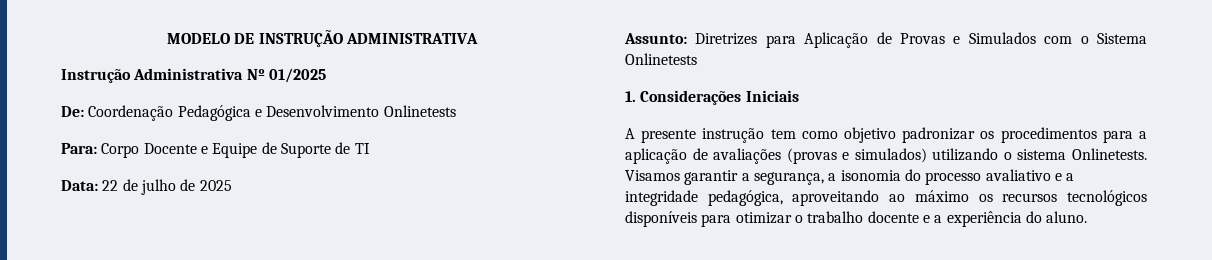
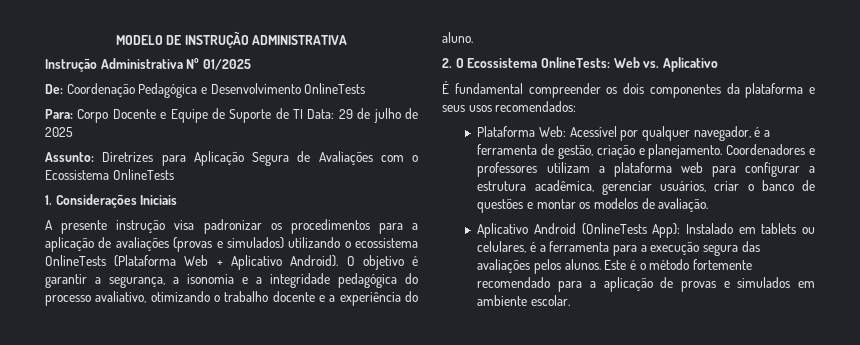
- De: Coordenação Pedagógica e Desenvolvimento Onlinetests
+ De: Coordenação Pedagógica e Desenvolvimento OnlineTests
- Para: Corpo Docente e Equipe de Suporte de TI
- Data: 22 de julho de 2025
+ Para: Corpo Docente e Equipe de Suporte de TI Data: 29 de julho de 2025
- Assunto: Diretrizes para Aplicação de Provas e Simulados com o Sistema Onlinetests
+ Assunto: Diretrizes para Aplicação Segura de Avaliações com o Ecossistema OnlineTests
- A presente instrução tem como objetivo padronizar os procedimentos para a aplicação de avaliações (provas e simulados) utilizando o sistema Onlinetests. Visamos garantir a segurança, a isonomia do processo avaliativo e a integridade pedagógica, aproveitando ao máximo os recursos tecnológicos disponíveis para otimizar o trabalho docente e a experiência do aluno.
+ A presente instrução visa padronizar os procedimentos para a aplicação de avaliações (provas e simulados) utilizando o ecossistema OnlineTests (Plataforma Web + Aplicativo Android). O objetivo é garantir a segurança, a isonomia e a integridade pedagógica do processo avaliativo, otimizando o trabalho docente e a experiência do aluno.
+ 2. O Ecossistema OnlineTests: Web vs. Aplicativo
+ É fundamental compreender os dois componentes da plataforma e seus usos recomendados:
+ Plataforma Web: Acessível por qualquer navegador, é a ferramenta de gestão, criação e planejamento. Coordenadores e professores utilizam a plataforma web para configurar a estrutura acadêmica, gerenciar usuários, criar o banco de questões e montar os modelos de avaliação.
+ Aplicativo Android (OnlineTests App): Instalado em tablets ou celulares, é a ferramenta para a execução segura das avaliações pelos alunos. Este é o método fortemente recomendado para a aplicação de provas e simulados em ambiente escolar.

